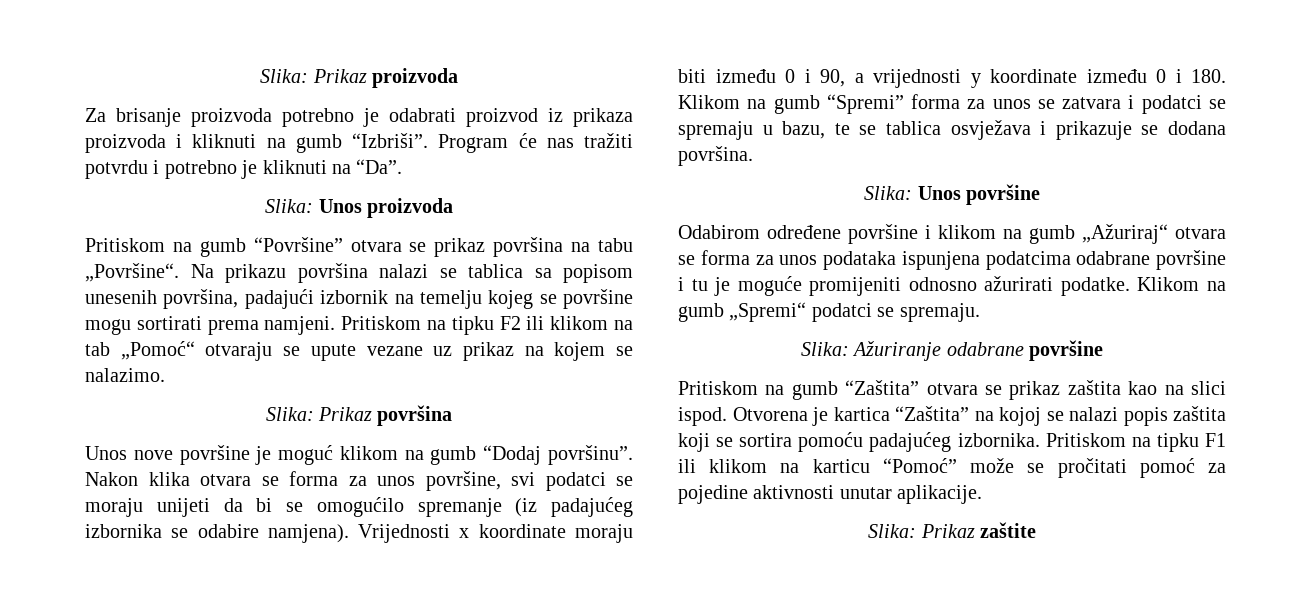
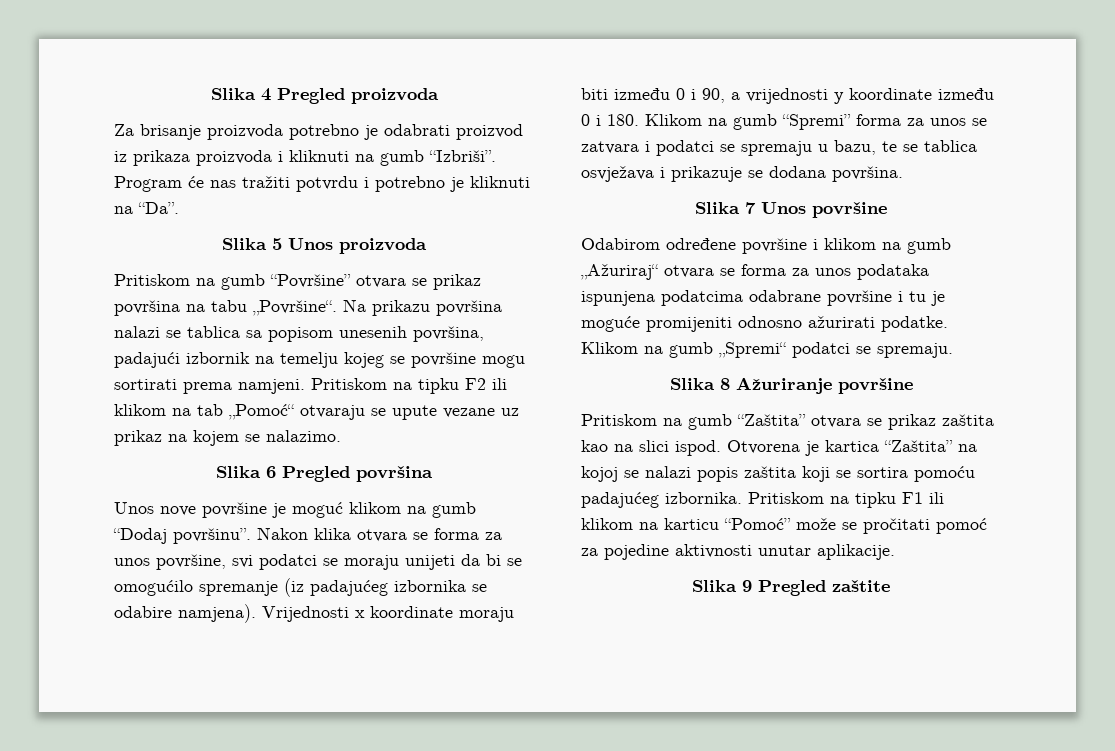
- Slika: Prikaz proizvoda
+ Slika 4 Pregled proizvoda
- Slika: Unos proizvoda
+ Slika 5 Unos proizvoda
- Slika: Prikaz površina
+ Slika 6 Pregled površina
- Slika: Unos površine
+ Slika 7 Unos površine
- Slika: Ažuriranje odabrane površine
+ Slika 8 Ažuriranje površine
- Slika: Prikaz zaštite
+ Slika 9 Pregled zaštite

